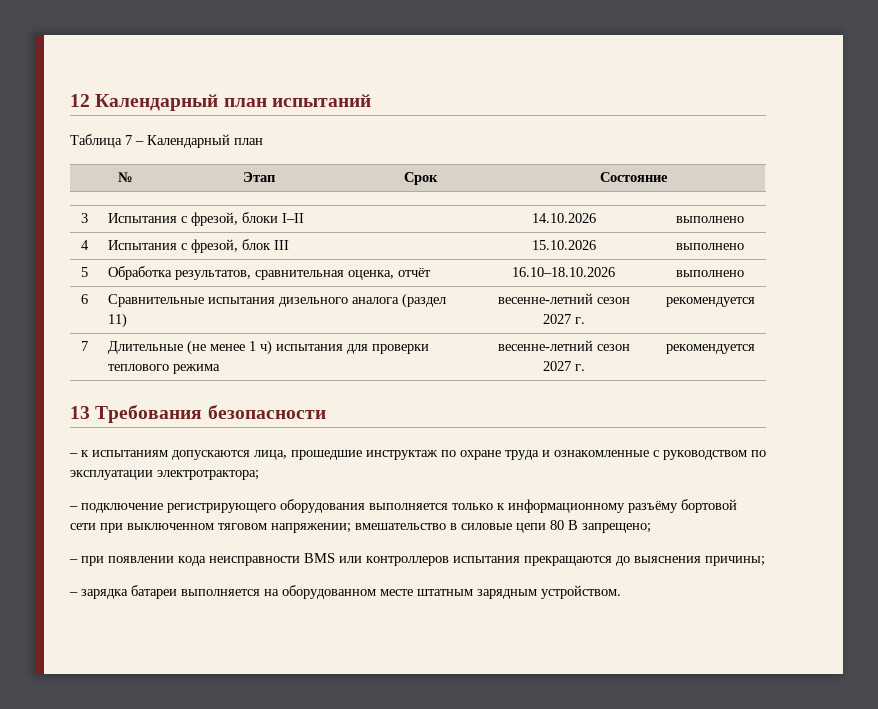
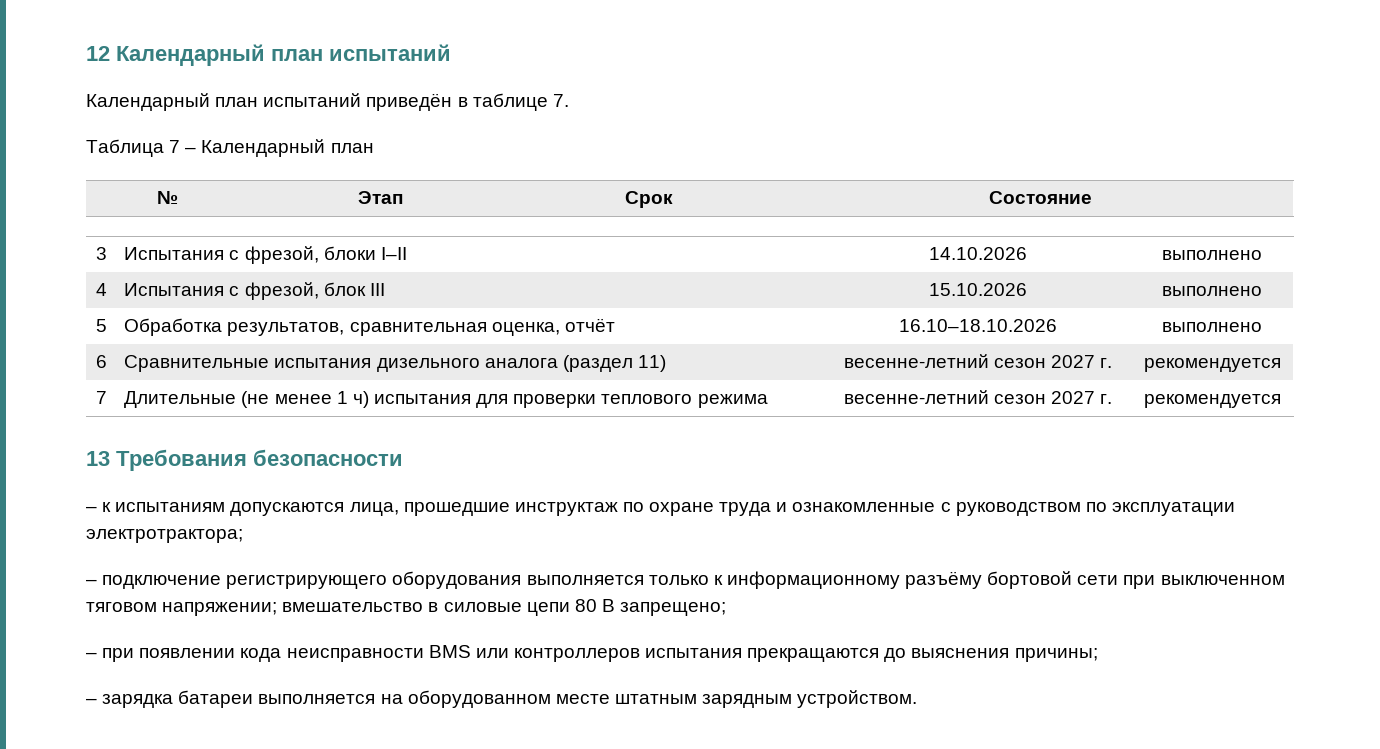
+ Календарный план испытаний приведён в таблице 7.

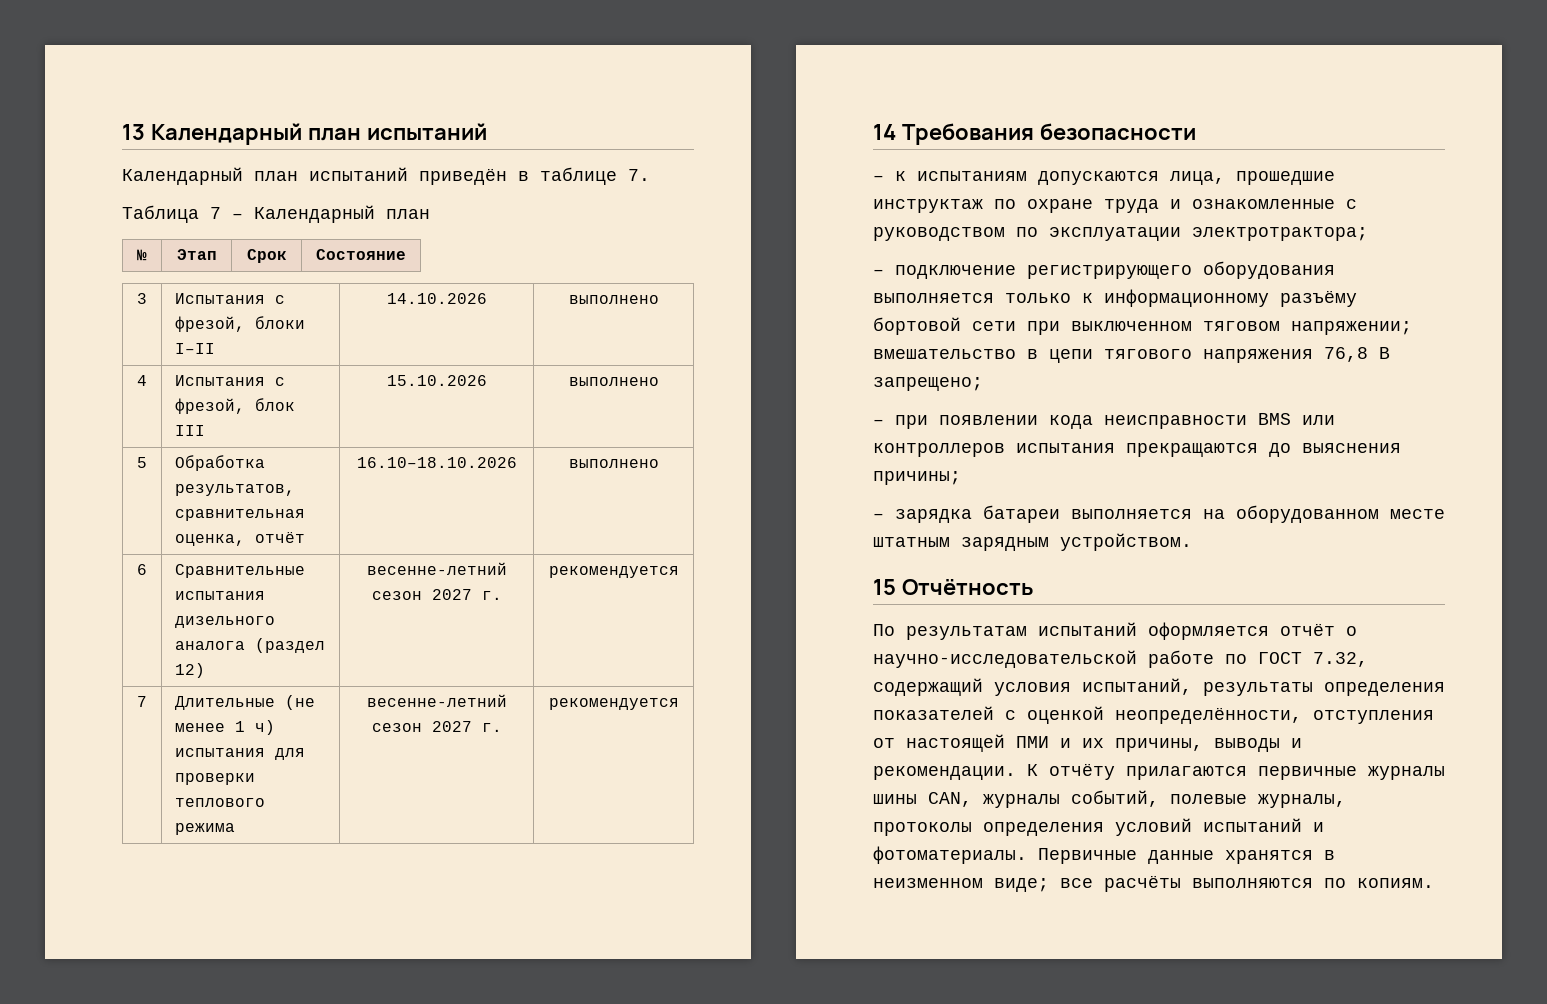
- 12 Календарный план испытаний
+ 13 Календарный план испытаний
- 6 | Сравнительные испытания дизельного аналога (раздел 11) | весенне-летний сезон 2027 г. | рекомендуется
+ 6 | Сравнительные испытания дизельного аналога (раздел 12) | весенне-летний сезон 2027 г. | рекомендуется
- 13 Требования безопасности
+ 14 Требования безопасности
- – подключение регистрирующего оборудования выполняется только к информационному разъёму бортовой сети при выключенном тяговом напряжении; вмешательство в силовые цепи 80 В запрещено;
+ – подключение регистрирующего оборудования выполняется только к информационному разъёму бортовой сети при выключенном тяговом напряжении; вмешательство в цепи тягового напряжения 76,8 В запрещено;
+ 15 Отчётность
+ По результатам испытаний оформляется отчёт о научно-исследовательской работе по ГОСТ 7.32, содержащий условия испытаний, результаты определения показателей с оценкой неопределённости, отступления от настоящей ПМИ и их причины, выводы и рекомендации. К отчёту прилагаются первичные журналы шины CAN, журналы событий, полевые журналы, протоколы определения условий испытаний и фотоматериалы. Первичные данные хранятся в неизменном виде; все расчёты выполняются по копиям.

